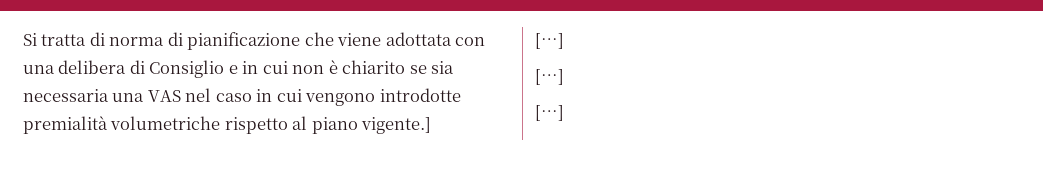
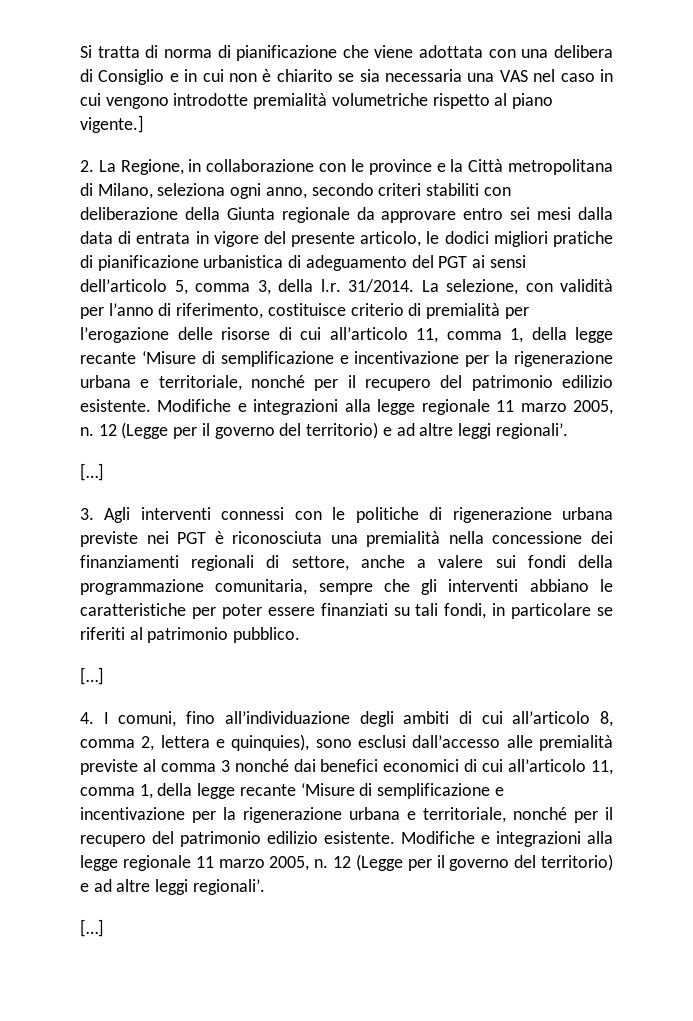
  Si tratta di norma di pianificazione che viene adottata con una delibera di Consiglio e in cui non è chiarito se sia necessaria una VAS nel caso in cui vengono introdotte premialità volumetriche rispetto al piano vigente.]
+ 2. La Regione, in collaborazione con le province e la Città metropolitana di Milano, seleziona ogni anno, secondo criteri stabiliti con deliberazione della Giunta regionale da approvare entro sei mesi dalla data di entrata in vigore del presente articolo, le dodici migliori pratiche di pianificazione urbanistica di adeguamento del PGT ai sensi dell’articolo 5, comma 3, della l.r. 31/2014. La selezione, con validità per l’anno di riferimento, costituisce criterio di premialità per l’erogazione delle risorse di cui all’articolo 11, comma 1, della legge recante ‘Misure di semplificazione e incentivazione per la rigenerazione urbana e territoriale, nonché per il recupero del patrimonio edilizio esistente. Modifiche e integrazioni alla legge regionale 11 marzo 2005, n. 12 (Legge per il governo del territorio) e ad altre leggi regionali’.
  […]
+ 3. Agli interventi connessi con le politiche di rigenerazione urbana previste nei PGT è riconosciuta una premialità nella concessione dei finanziamenti regionali di settore, anche a valere sui fondi della programmazione comunitaria, sempre che gli interventi abbiano le caratteristiche per poter essere finanziati su tali fondi, in particolare se riferiti al patrimonio pubblico.
  […]
+ 4. I comuni, fino all’individuazione degli ambiti di cui all’articolo 8, comma 2, lettera e quinquies), sono esclusi dall’accesso alle premialità previste al comma 3 nonché dai benefici economici di cui all’articolo 11, comma 1, della legge recante ‘Misure di semplificazione e incentivazione per la rigenerazione urbana e territoriale, nonché per il recupero del patrimonio edilizio esistente. Modifiche e integrazioni alla legge regionale 11 marzo 2005, n. 12 (Legge per il governo del territorio) e ad altre leggi regionali’.

